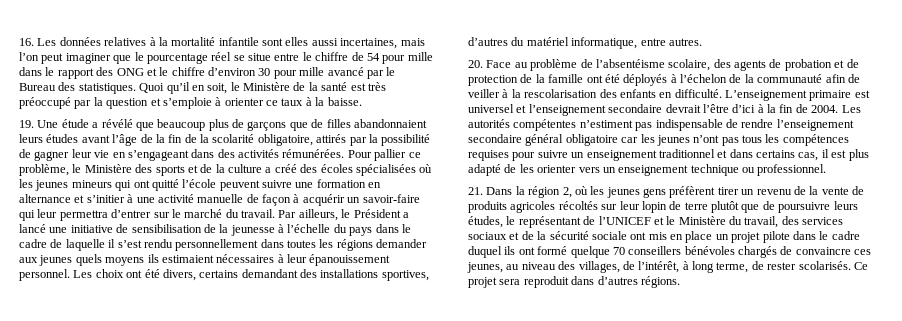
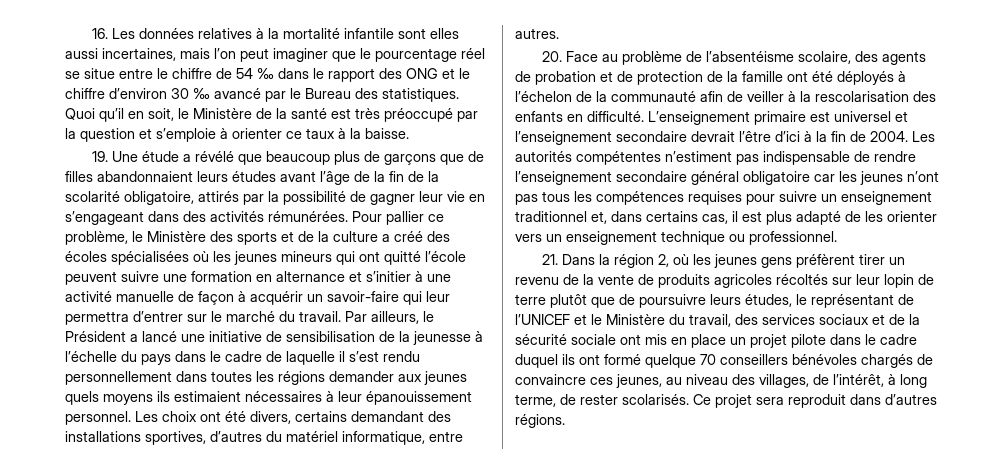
- 16. Les données relatives à la mortalité infantile sont elles aussi incertaines, mais l’on peut imaginer que le pourcentage réel se situe entre le chiffre de 54 pour mille dans le rapport des ONG et le chiffre d’environ 30 pour mille avancé par le Bureau des statistiques.
+ 16. Les données relatives à la mortalité infantile sont elles aussi incertaines, mais l’on peut imaginer que le pourcentage réel se situe entre le chiffre de 54 ‰ dans le rapport des ONG et le chiffre d’environ 30 ‰ avancé par le Bureau des statistiques.
- Les autorités compétentes n’estiment pas indispensable de rendre l’enseignement secondaire général obligatoire car les jeunes n’ont pas tous les compétences requises pour suivre un enseignement traditionnel et dans certains cas, il est plus adapté de les orienter vers un enseignement technique ou professionnel.
+ Les autorités compétentes n’estiment pas indispensable de rendre l’enseignement secondaire général obligatoire car les jeunes n’ont pas tous les compétences requises pour suivre un enseignement traditionnel et, dans certains cas, il est plus adapté de les orienter vers un enseignement technique ou professionnel.

